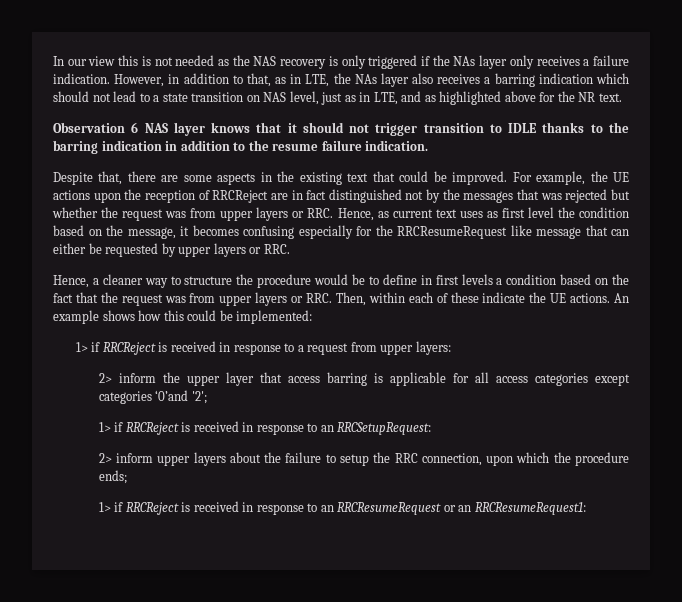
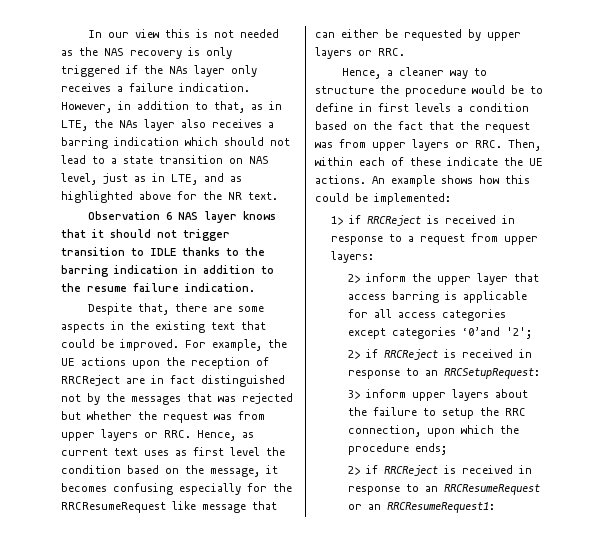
- 1> if RRCReject is received in response to an RRCSetupRequest:
+ 2> if RRCReject is received in response to an RRCSetupRequest:
- 2> inform upper layers about the failure to setup the RRC connection, upon which the procedure ends;
+ 3> inform upper layers about the failure to setup the RRC connection, upon which the procedure ends;
- 1> if RRCReject is received in response to an RRCResumeRequest or an RRCResumeRequest1:
+ 2> if RRCReject is received in response to an RRCResumeRequest or an RRCResumeRequest1:

